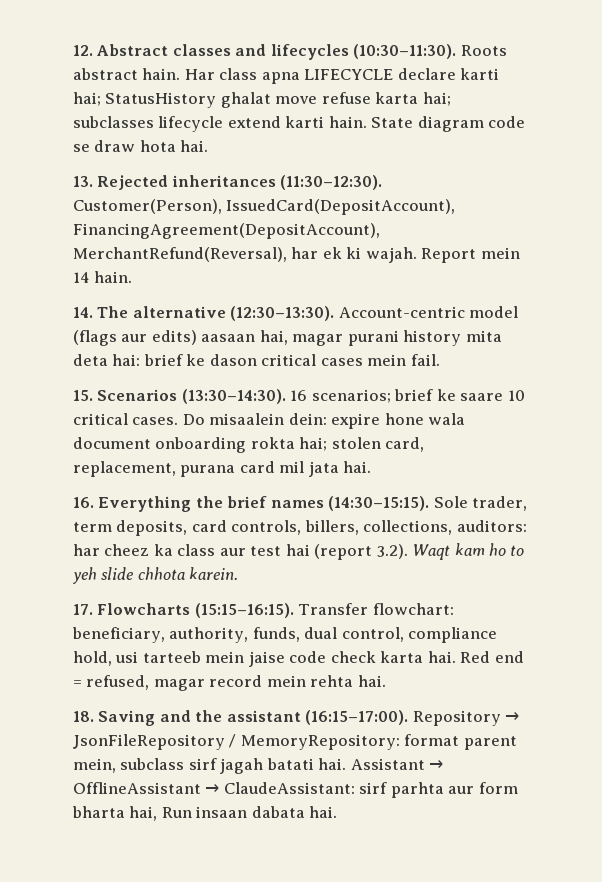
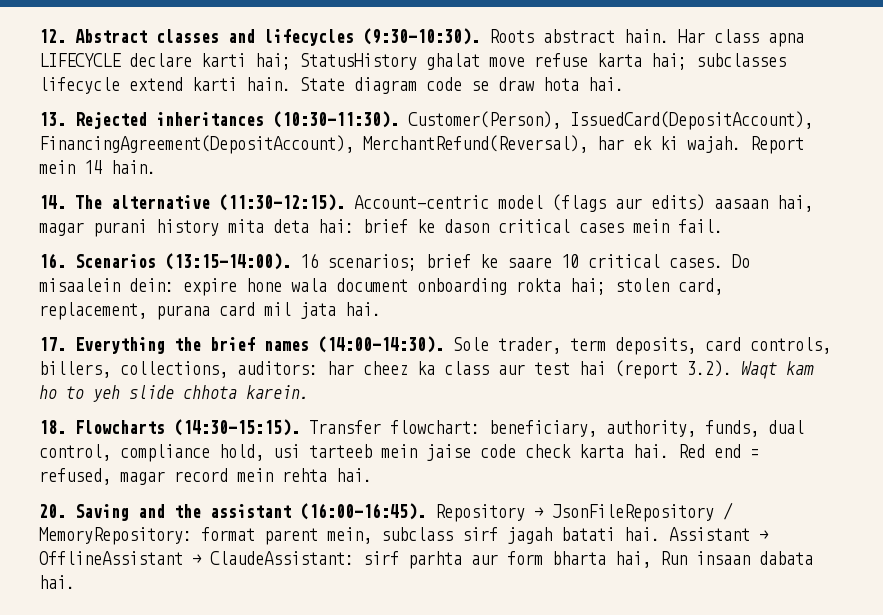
- 12. Abstract classes and lifecycles (10:30–11:30).
+ 12. Abstract classes and lifecycles (9:30–10:30).
- 13. Rejected inheritances (11:30–12:30).
+ 13. Rejected inheritances (10:30–11:30).
- 14. The alternative (12:30–13:30).
+ 14. The alternative (11:30–12:15).
- 15. Scenarios (13:30–14:30).
+ 16. Scenarios (13:15–14:00).
- 16. Everything the brief names (14:30–15:15).
+ 17. Everything the brief names (14:00–14:30).
- 17. Flowcharts (15:15–16:15).
+ 18. Flowcharts (14:30–15:15).
- 18. Saving and the assistant (16:15–17:00).
+ 20. Saving and the assistant (16:00–16:45).

